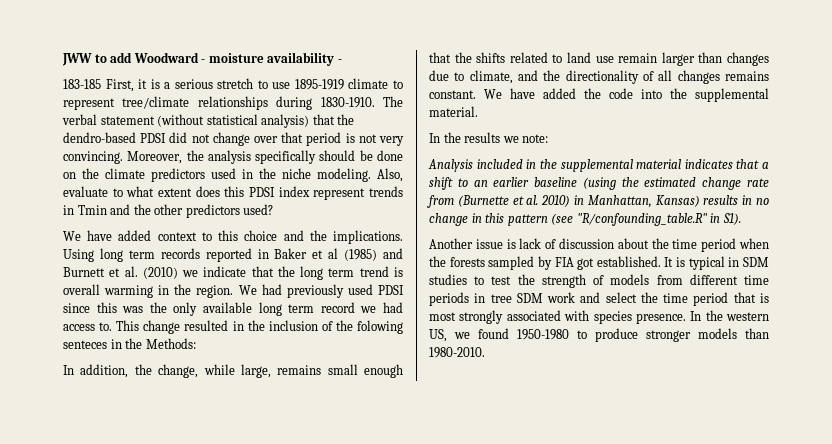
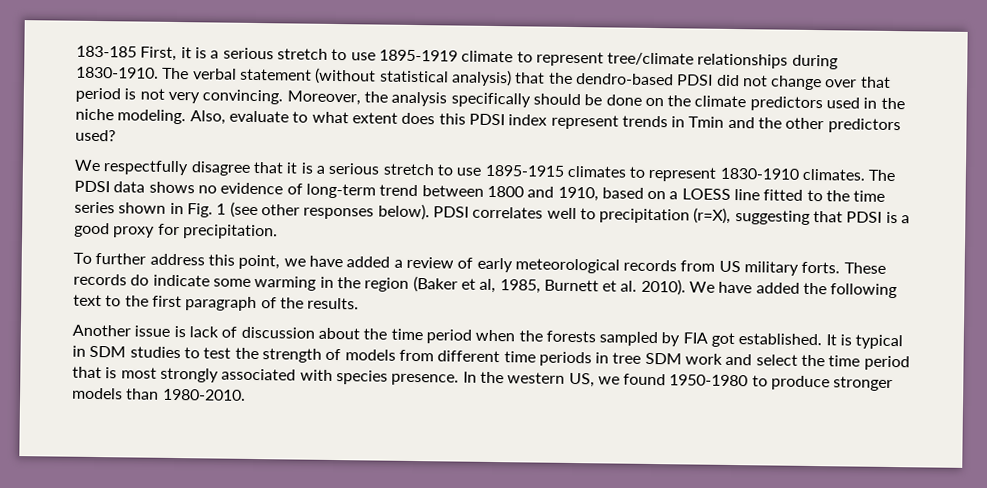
- JWW to add Woodward - moisture availability -
- We have added context to this choice and the implications. Using long term records reported in Baker et al (1985) and Burnett et al. (2010) we indicate that the long term trend is overall warming in the region. We had previously used PDSI since this was the only available long term record we had access to. This change resulted in the inclusion of the folowing senteces in the Methods:
- In addition, the change, while large, remains small enough that the shifts related to land use remain larger than changes due to climate, and the directionality of all changes remains constant. We have added the code into the supplemental material.
- In the results we note:
- Analysis included in the supplemental material indicates that a shift to an earlier baseline (using the estimated change rate from (Burnette et al. 2010) in Manhattan, Kansas) results in no change in this pattern (see "R/confounding_table.R" in S1).
+ We respectfully disagree that it is a serious stretch to use 1895-1915 climates to represent 1830-1910 climates. The PDSI data shows no evidence of long-term trend between 1800 and 1910, based on a LOESS line fitted to the time series shown in Fig. 1 (see other responses below). PDSI correlates well to precipitation (r=X), suggesting that PDSI is a good proxy for precipitation.
+ To further address this point, we have added a review of early meteorological records from US military forts. These records do indicate some warming in the region (Baker et al, 1985, Burnett et al. 2010). We have added the following text to the first paragraph of the results.

